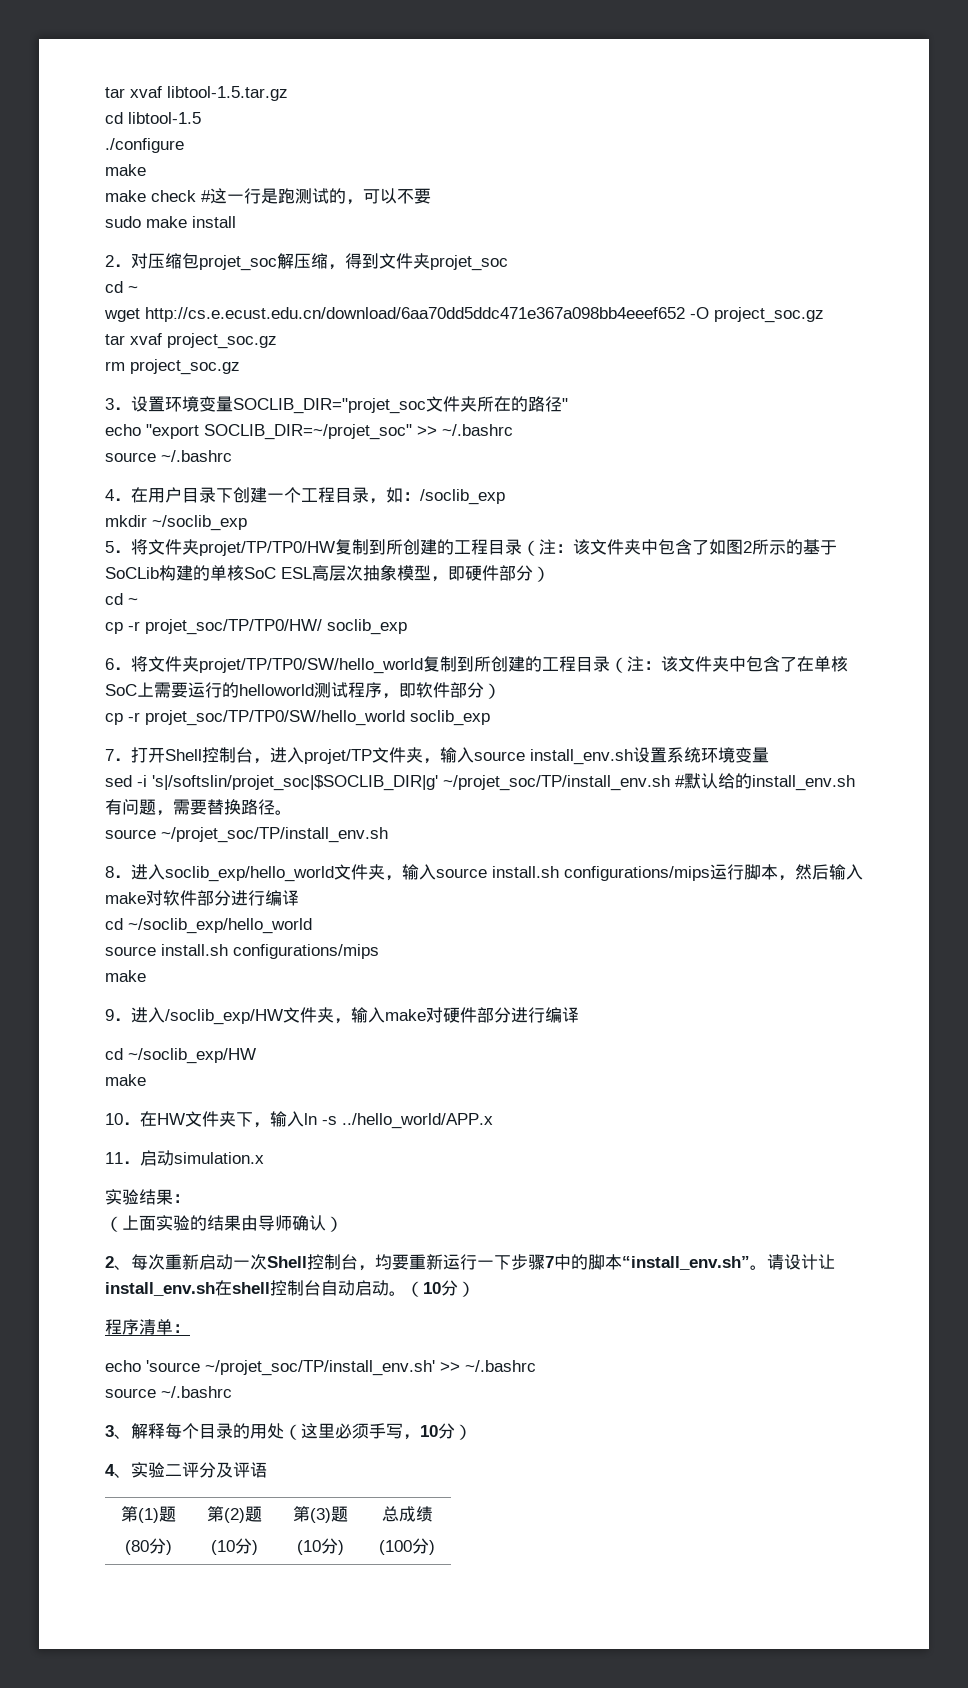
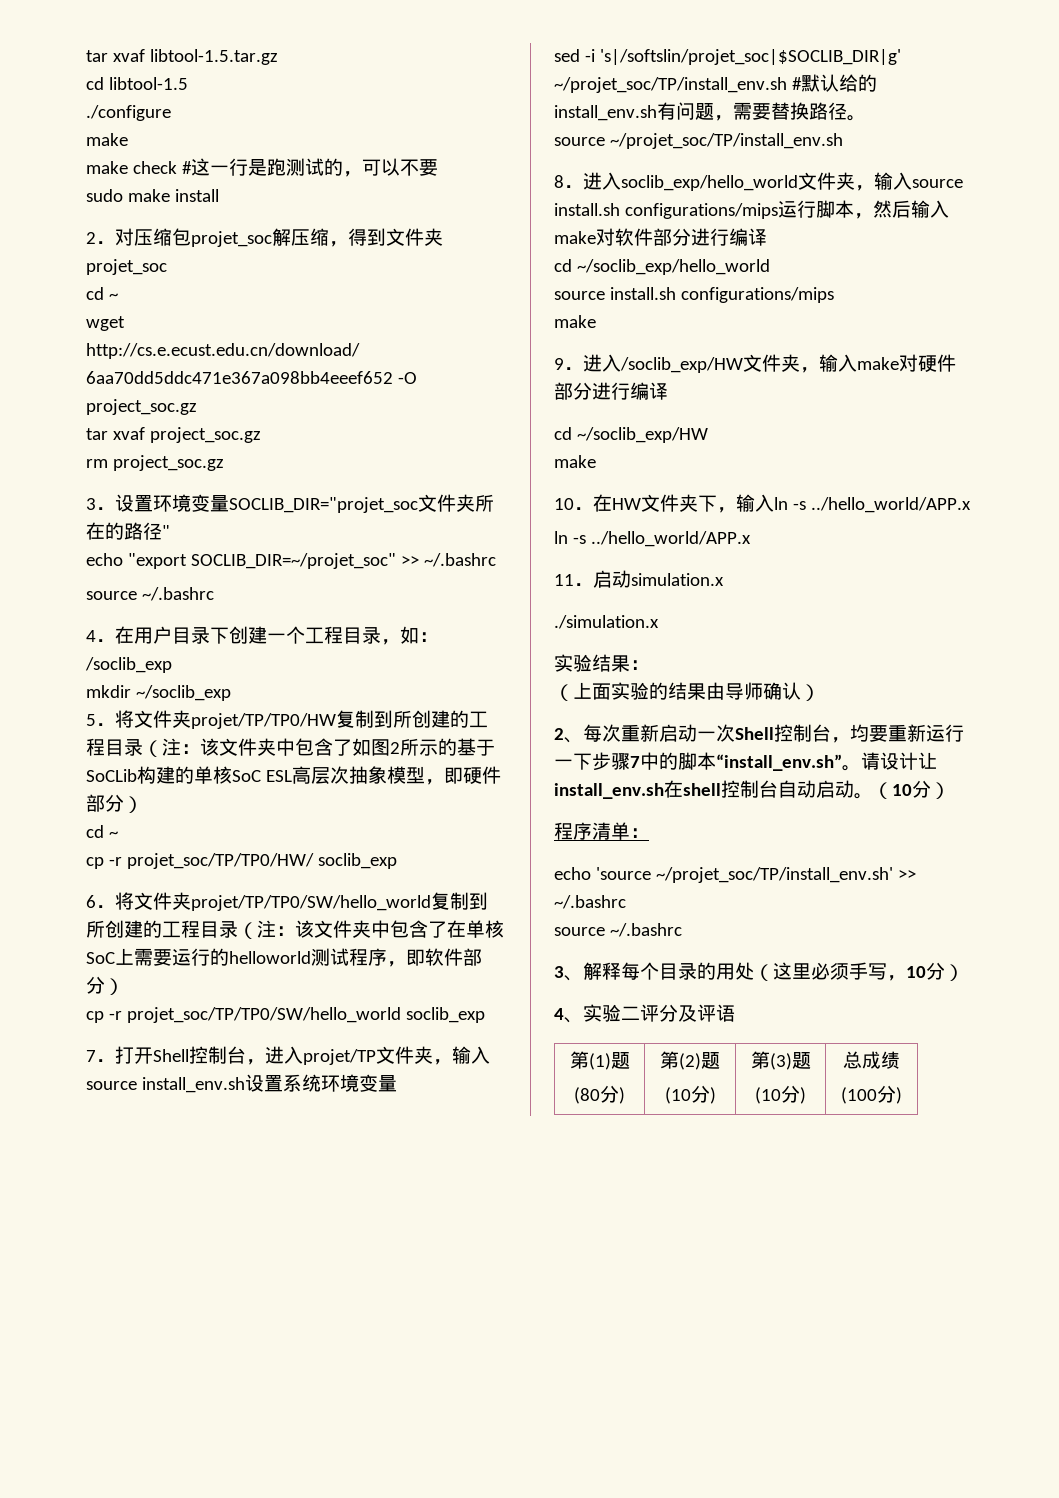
  10．在HW文件夹下，输入ln -s ../hello_world/APP.x
+ ln -s ../hello_world/APP.x
+ ./simulation.x

